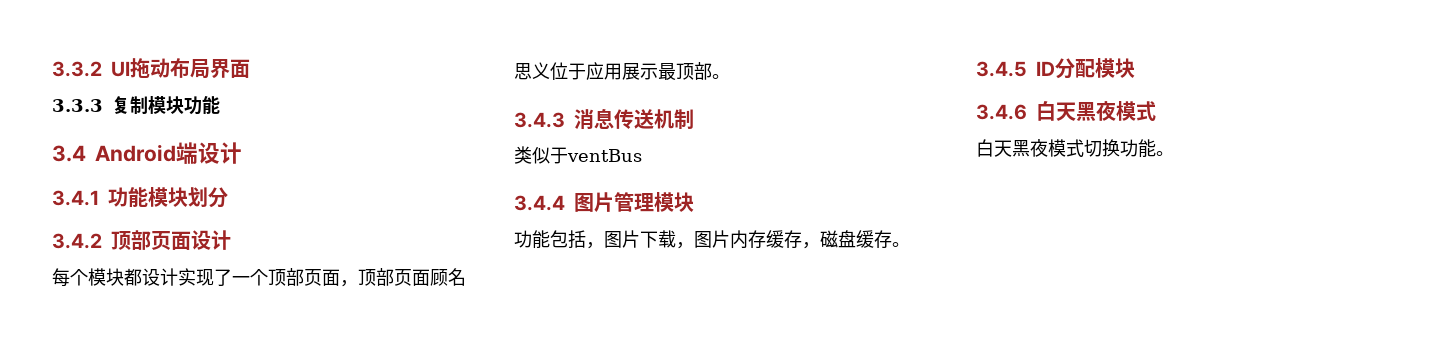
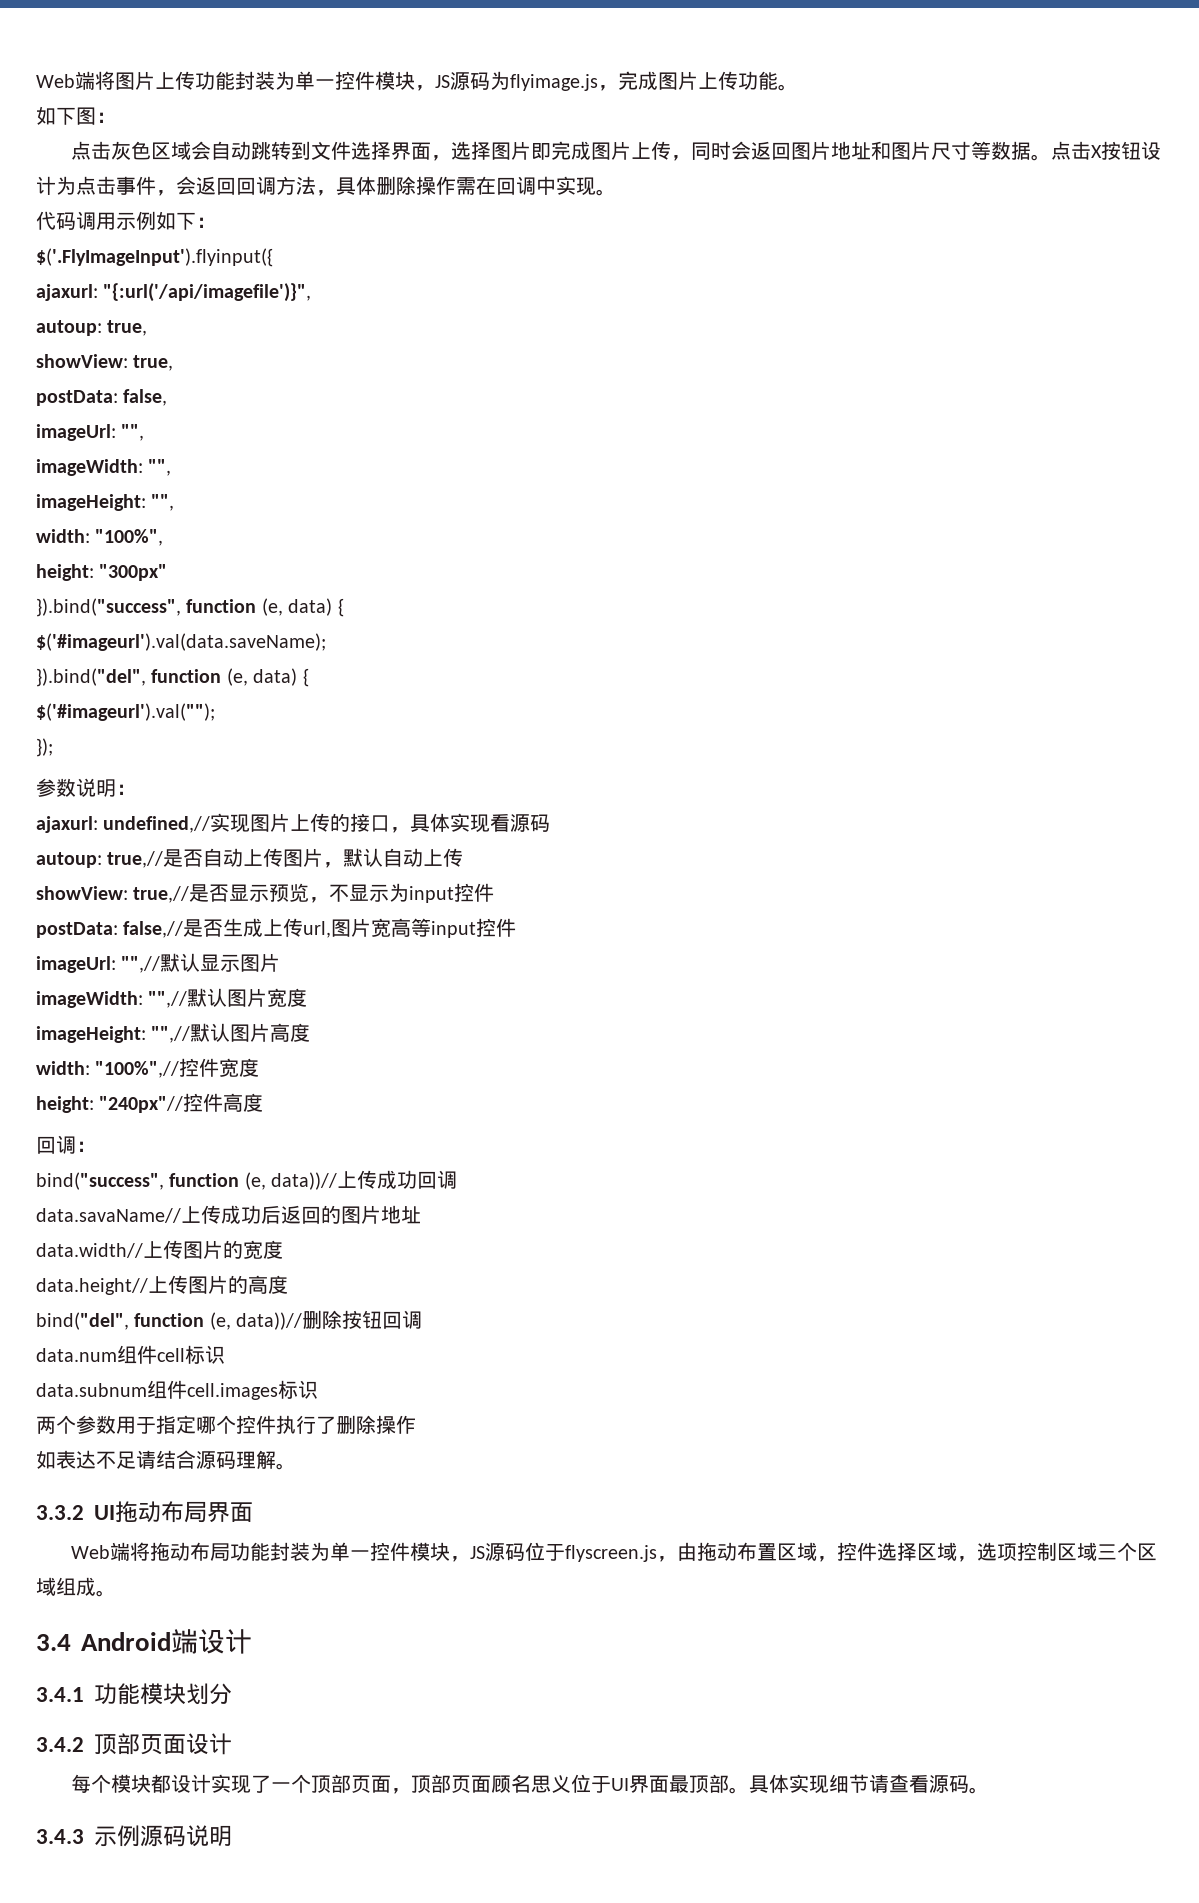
+ Web端将图片上传功能封装为单一控件模块，JS源码为flyimage.js，完成图片上传功能。
+ 如下图：
+ 点击灰色区域会自动跳转到文件选择界面，选择图片即完成图片上传，同时会返回图片地址和图片尺寸等数据。点击X按钮设计为点击事件，会返回回调方法，具体删除操作需在回调中实现。
+ 代码调用示例如下：
+ $('.FlyImageInput').flyinput({
+ ajaxurl: "{:url('/api/imagefile')}",
+ autoup: true,
+ showView: true,
+ postData: false,
+ imageUrl: "",
+ imageWidth: "",
+ imageHeight: "",
+ width: "100%",
+ height: "300px"
+ }).bind("success", function (e, data) {
+ $('#imageurl').val(data.saveName);
+ }).bind("del", function (e, data) {
+ $('#imageurl').val("");
+ });
+ 参数说明：
+ ajaxurl: undefined,//实现图片上传的接口，具体实现看源码
+ autoup: true,//是否自动上传图片，默认自动上传
+ showView: true,//是否显示预览，不显示为input控件
+ postData: false,//是否生成上传url,图片宽高等input控件
+ imageUrl: "",//默认显示图片
+ imageWidth: "",//默认图片宽度
+ imageHeight: "",//默认图片高度
+ width: "100%",//控件宽度
+ height: "240px"//控件高度
+ 回调：
+ bind("success", function (e, data))//上传成功回调
+ data.savaName//上传成功后返回的图片地址
+ data.width//上传图片的宽度
+ data.height//上传图片的高度
+ bind("del", function (e, data))//删除按钮回调
+ data.num组件cell标识
+ data.subnum组件cell.images标识
+ 两个参数用于指定哪个控件执行了删除操作
+ 如表达不足请结合源码理解。
- 3.3.3复制模块功能
+ Web端将拖动布局功能封装为单一控件模块，JS源码位于flyscreen.js，由拖动布置区域，控件选择区域，选项控制区域三个区域组成。
- 每个模块都设计实现了一个顶部页面，顶部页面顾名思义位于应用展示最顶部。
- 3.4.3消息传送机制
- 类似于ventBus
- 3.4.4图片管理模块
- 功能包括，图片下载，图片内存缓存，磁盘缓存。
- 3.4.5 ID分配模块
- 3.4.6白天黑夜模式
- 白天黑夜模式切换功能。
+ 每个模块都设计实现了一个顶部页面，顶部页面顾名思义位于UI界面最顶部。具体实现细节请查看源码。
+ 3.4.3示例源码说明

